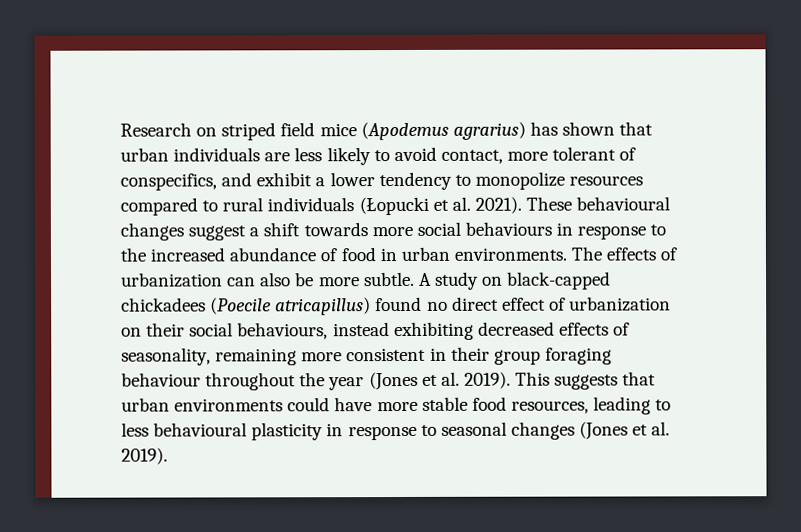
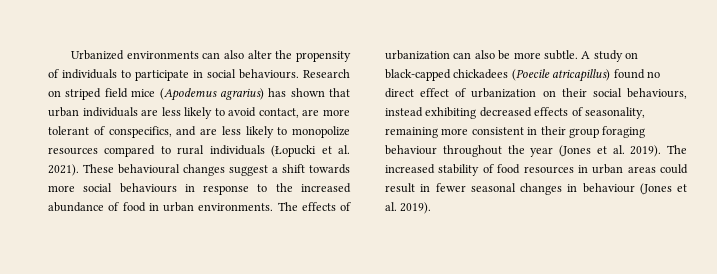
+ Urbanized environments can also alter the propensity of individuals to participate in social behaviours.
- Research on striped field mice (Apodemus agrarius) has shown that urban individuals are less likely to avoid contact, more tolerant of conspecifics, and exhibit a lower tendency to monopolize resources compared to rural individuals (Łopucki et al. 2021).
+ Research on striped field mice (Apodemus agrarius) has shown that urban individuals are less likely to avoid contact, are more tolerant of conspecifics, and are less likely to monopolize resources compared to rural individuals (Łopucki et al. 2021).
- This suggests that urban environments could have more stable food resources, leading to less behavioural plasticity in response to seasonal changes (Jones et al. 2019).
+ The increased stability of food resources in urban areas could result in fewer seasonal changes in behaviour (Jones et al. 2019).

